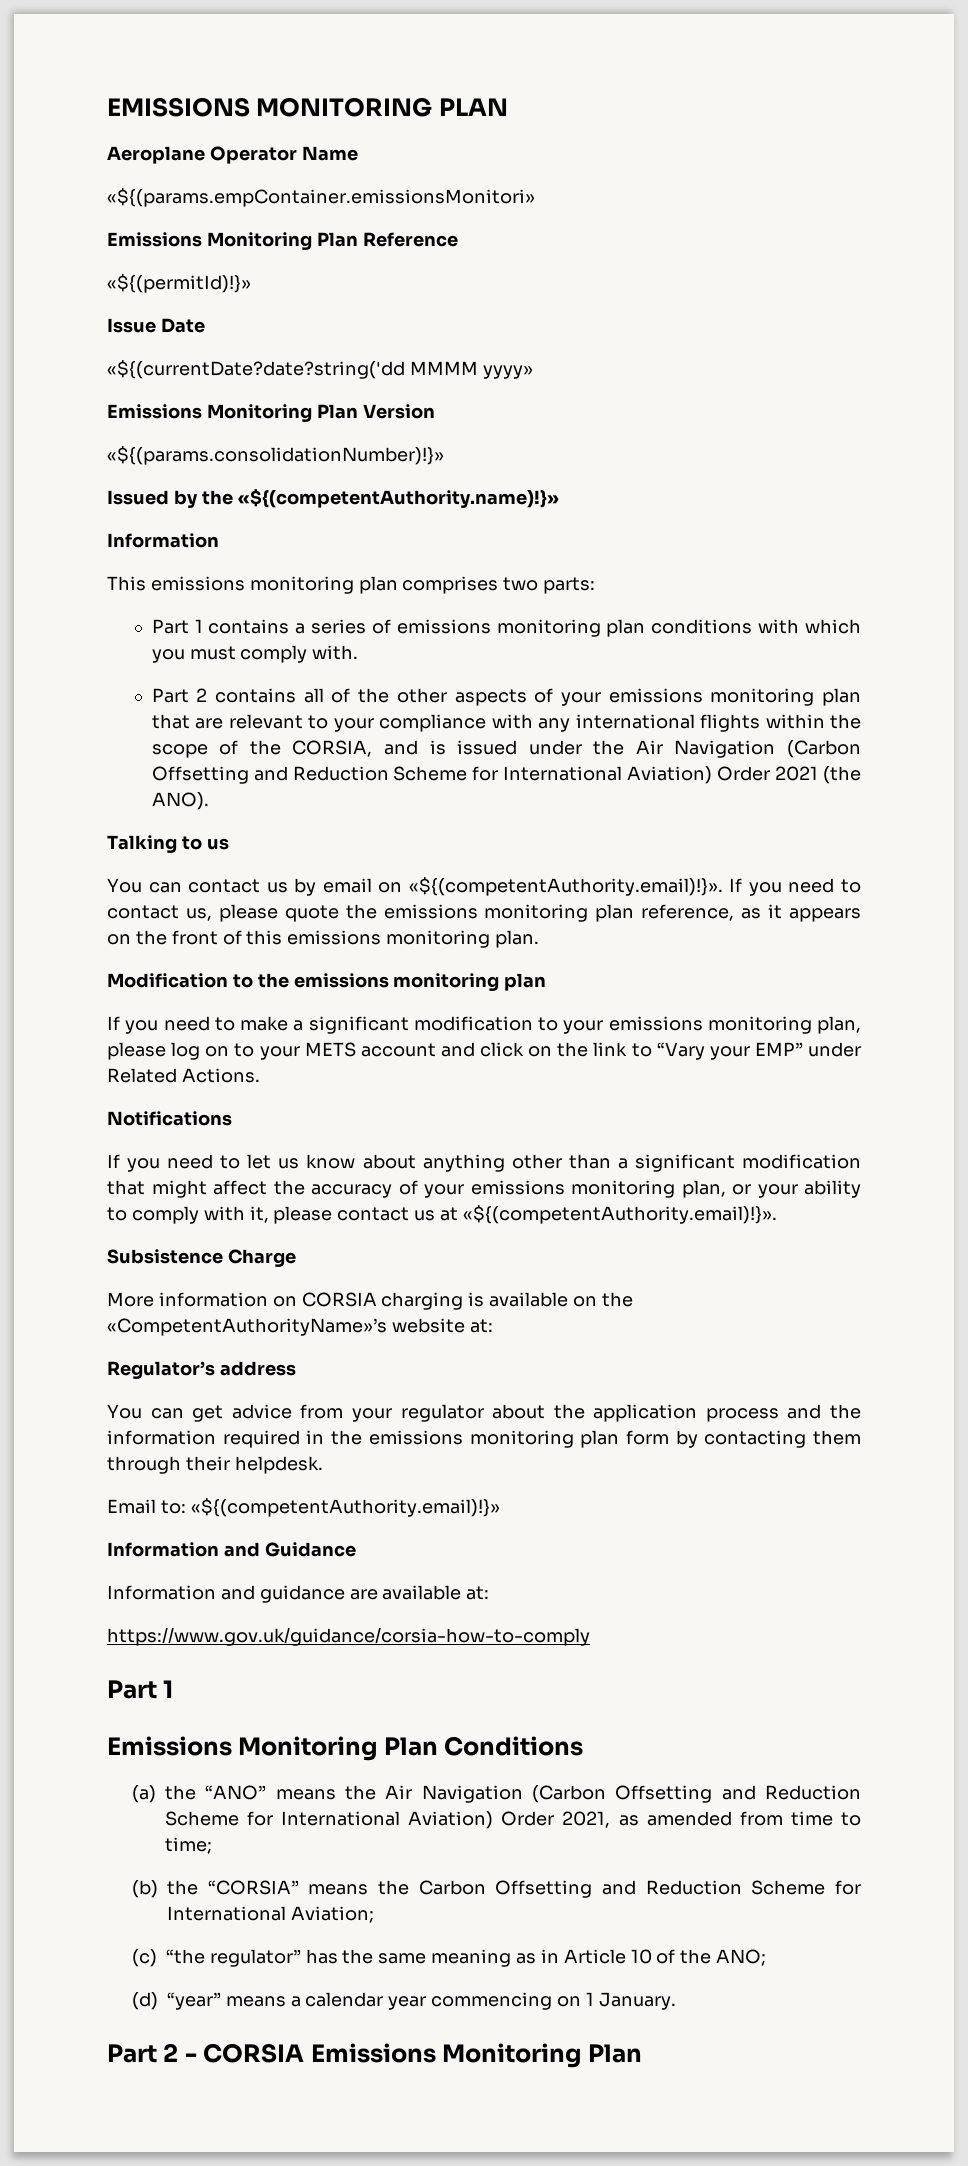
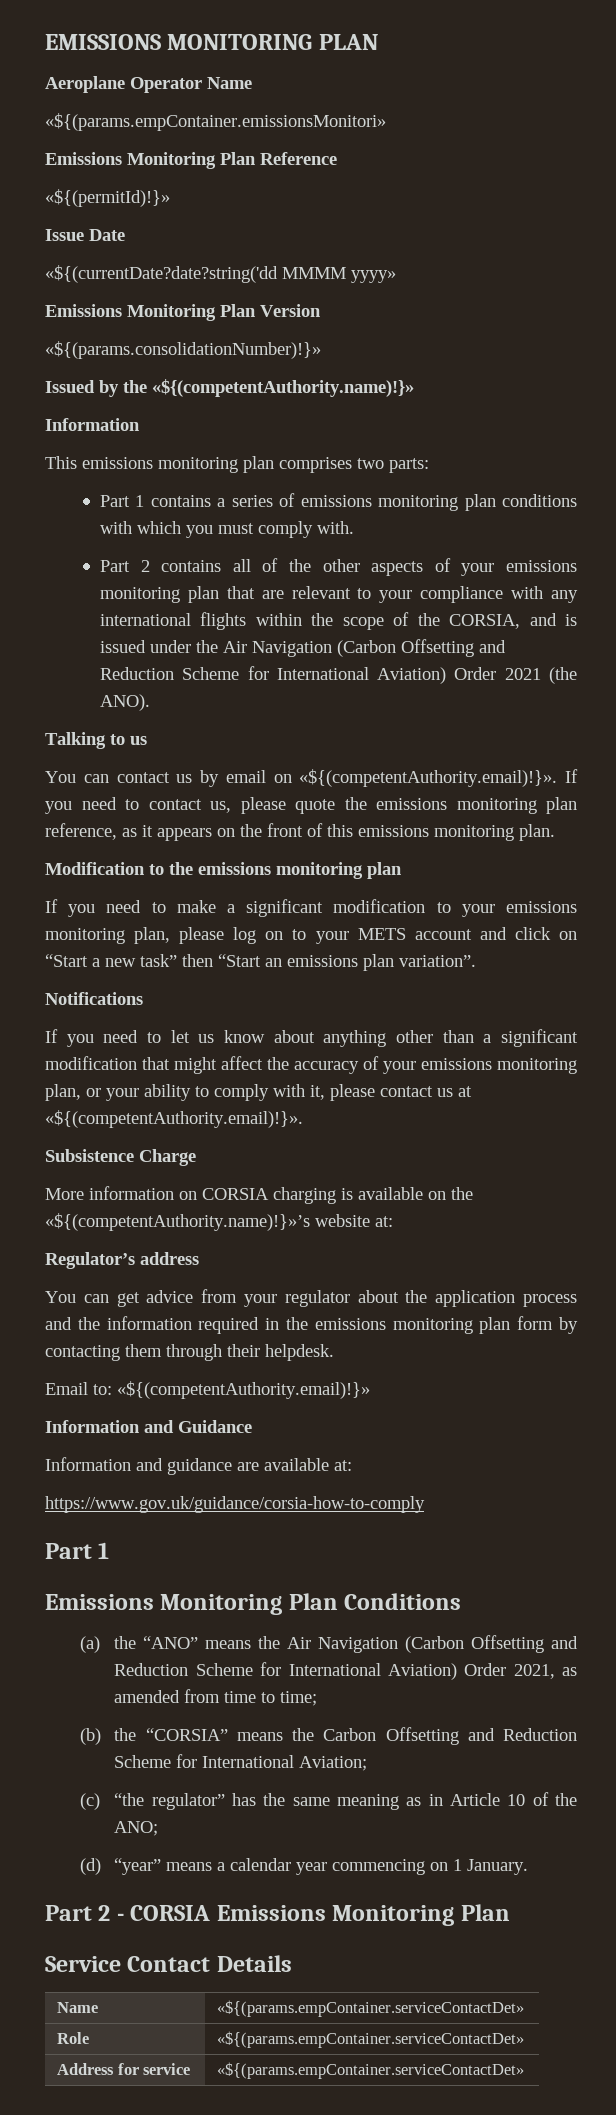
- If you need to make a significant modification to your emissions monitoring plan, please log on to your METS account and click on the link to “Vary your EMP” under Related Actions.
+ If you need to make a significant modification to your emissions monitoring plan, please log on to your METS account and click on “Start a new task” then “Start an emissions plan variation”.
- More information on CORSIA charging is available on the «CompetentAuthorityName»’s website at:
+ More information on CORSIA charging is available on the «${(competentAuthority.name)!}»’s website at:
+ Service Contact Details
+ Name | «${(params.empContainer.serviceContactDet»
+ Role | «${(params.empContainer.serviceContactDet»
+ Address for service | «${(params.empContainer.serviceContactDet»

